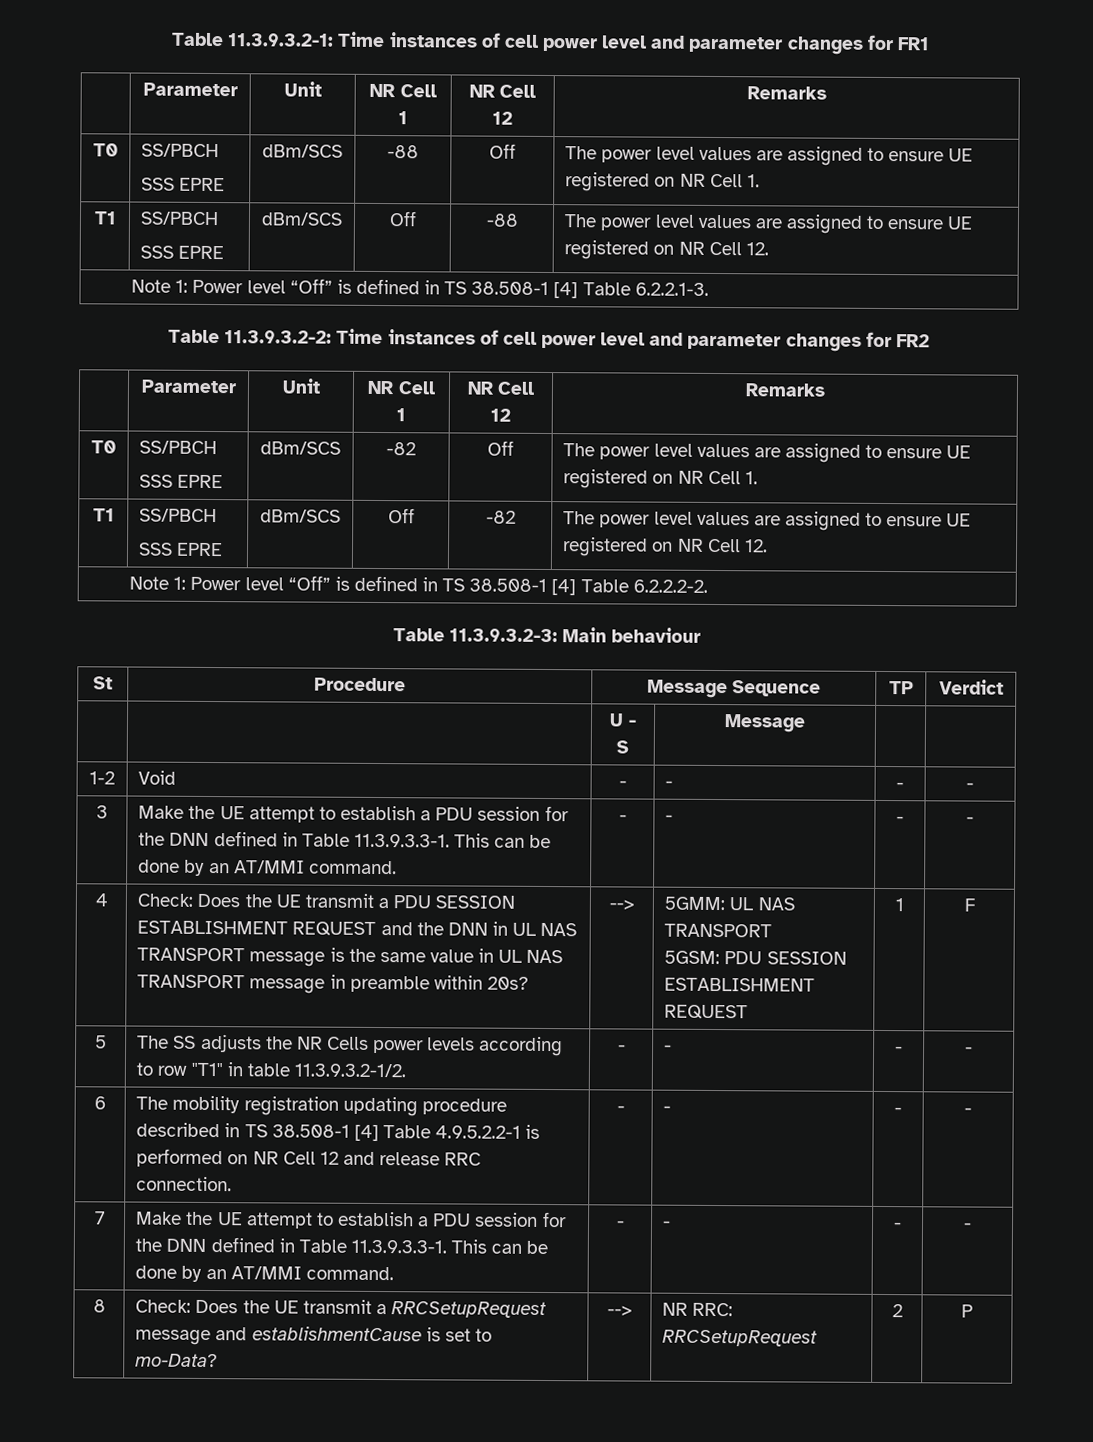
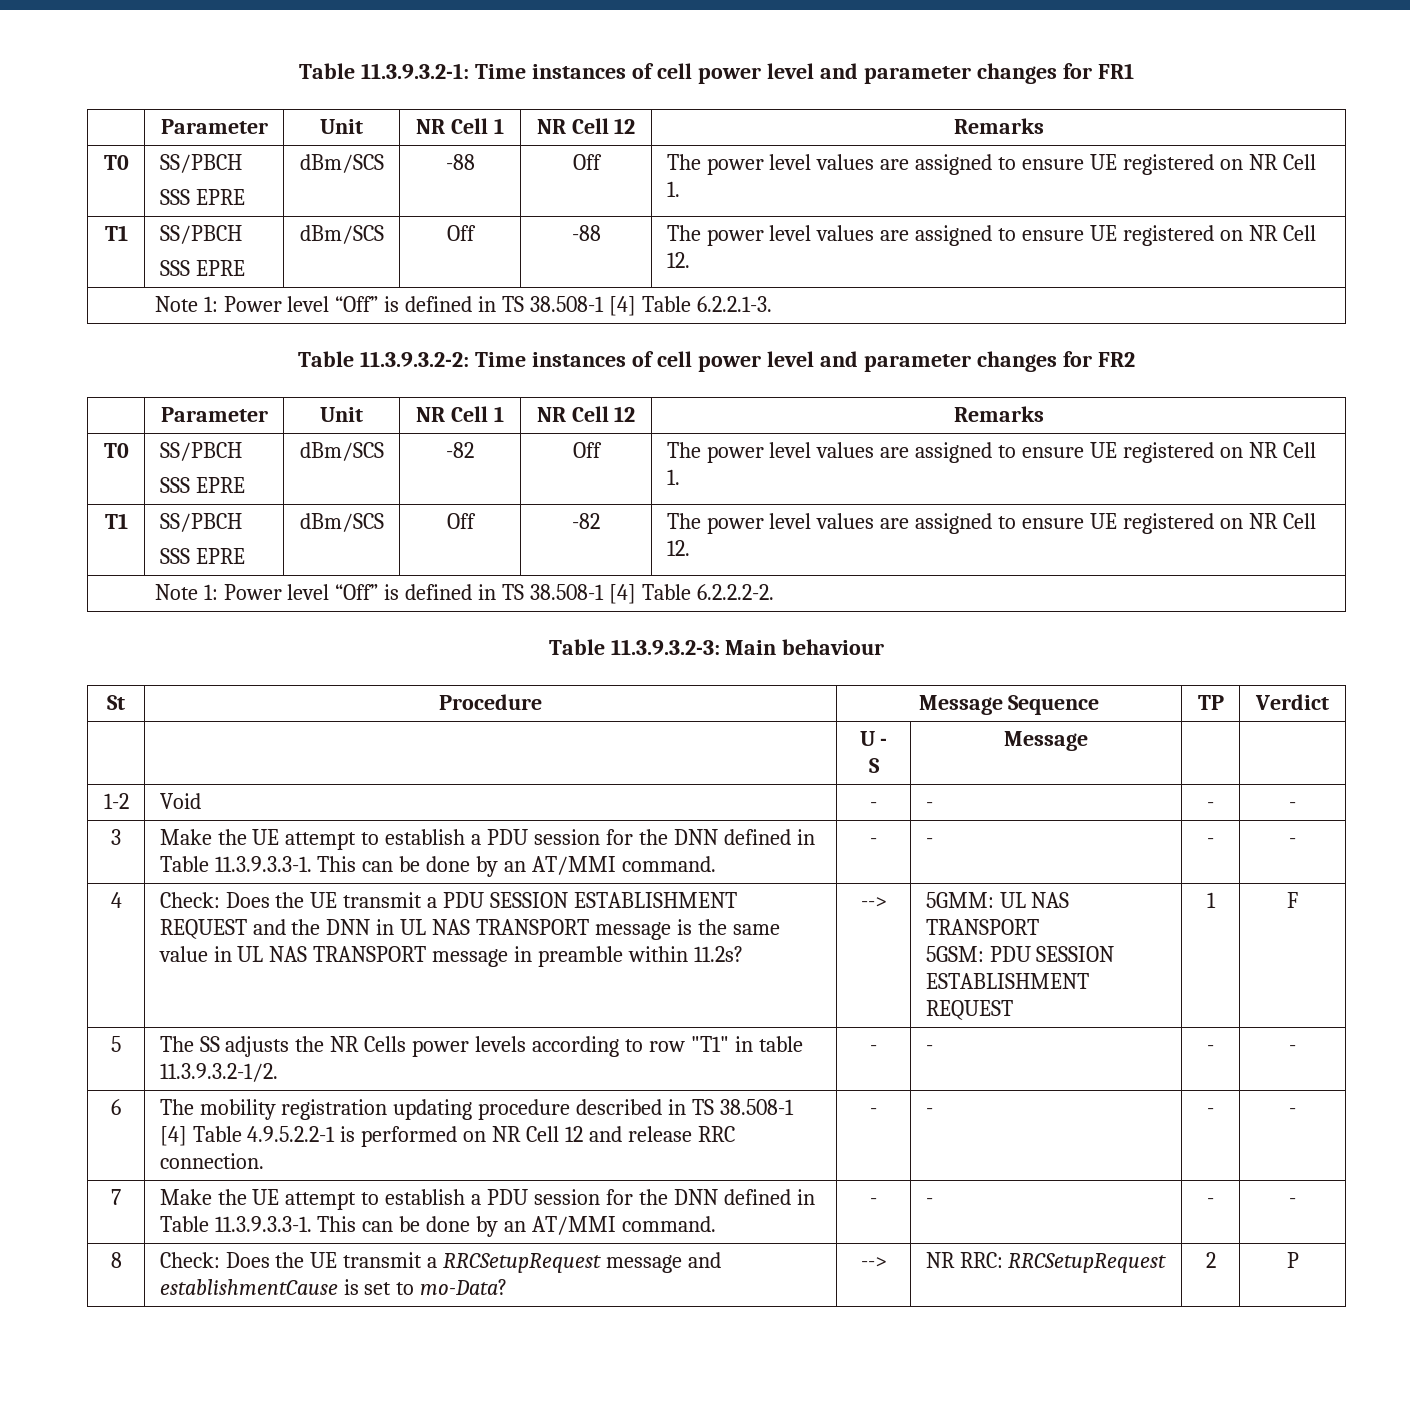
- Check: Does the UE transmit a PDU SESSION ESTABLISHMENT REQUEST and the DNN in UL NAS TRANSPORT message is the same value in UL NAS TRANSPORT message in preamble within 20s?
+ Check: Does the UE transmit a PDU SESSION ESTABLISHMENT REQUEST and the DNN in UL NAS TRANSPORT message is the same value in UL NAS TRANSPORT message in preamble within 11.2s?

